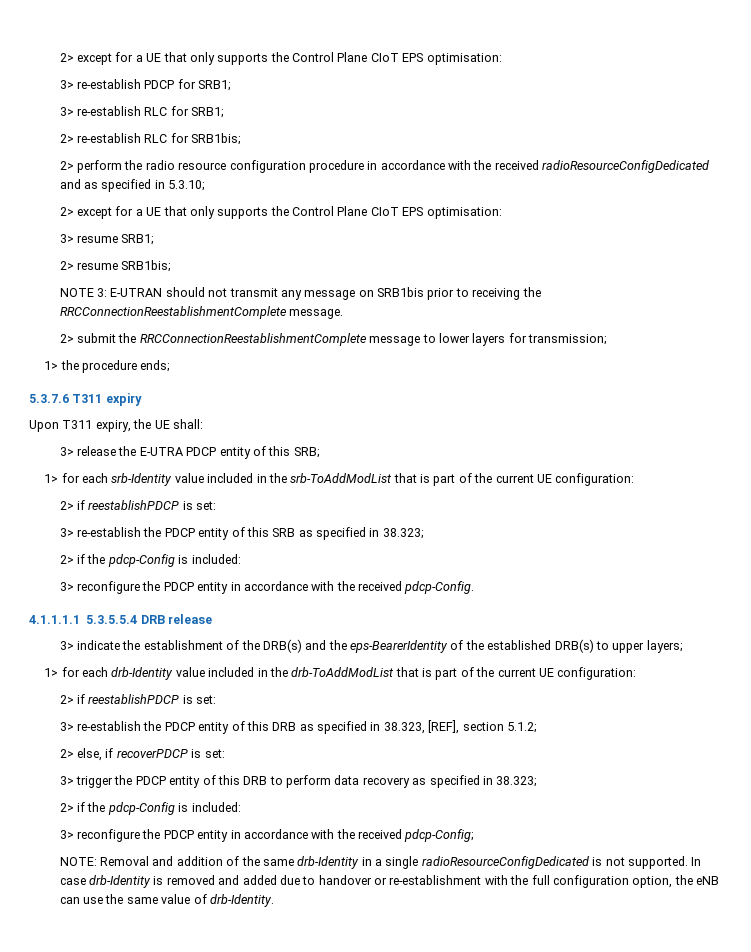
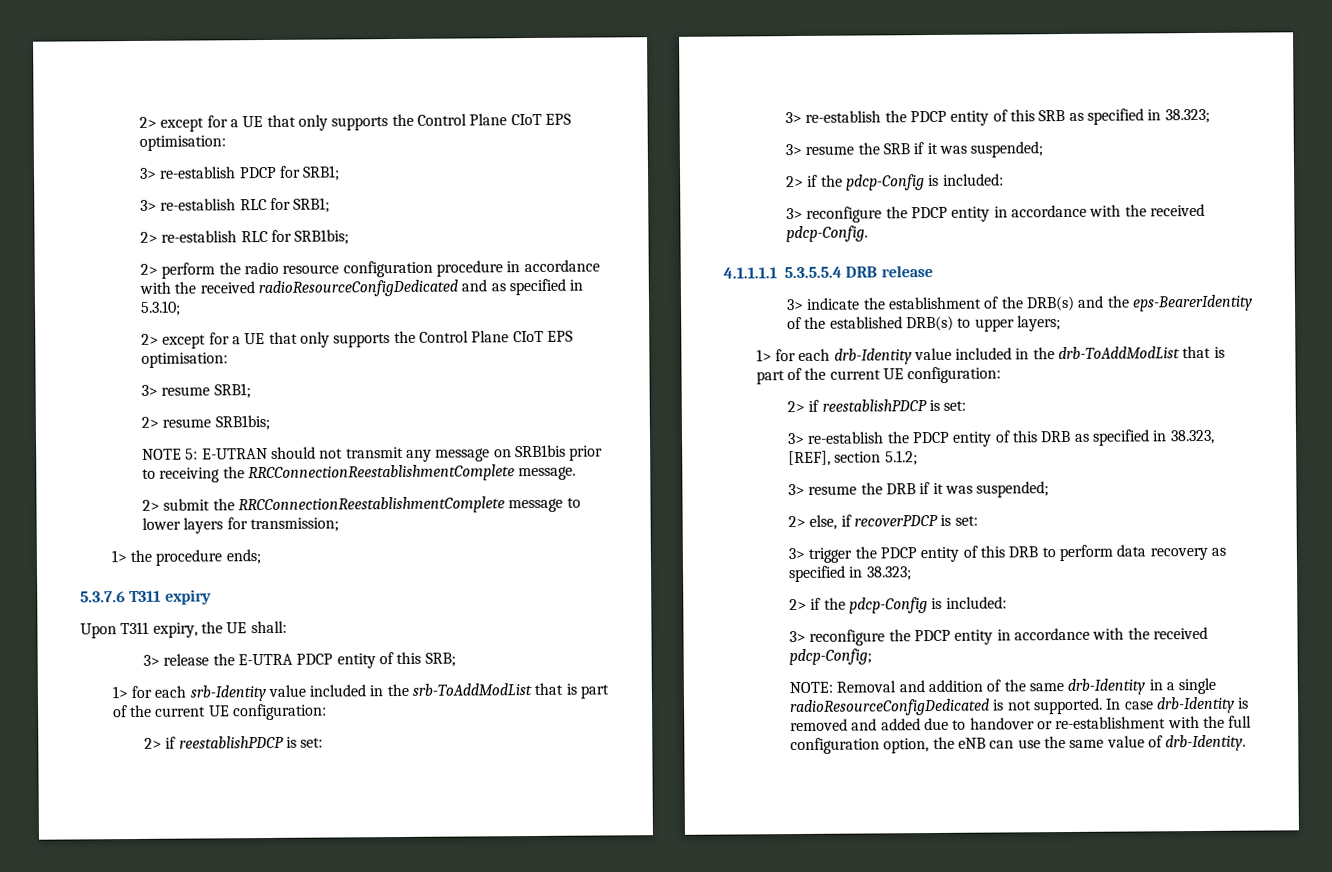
- NOTE 3: E-UTRAN should not transmit any message on SRB1bis prior to receiving the RRCConnectionReestablishmentComplete message.
+ NOTE 5: E-UTRAN should not transmit any message on SRB1bis prior to receiving the RRCConnectionReestablishmentComplete message.
+ 3> resume the SRB if it was suspended;
+ 3> resume the DRB if it was suspended;

